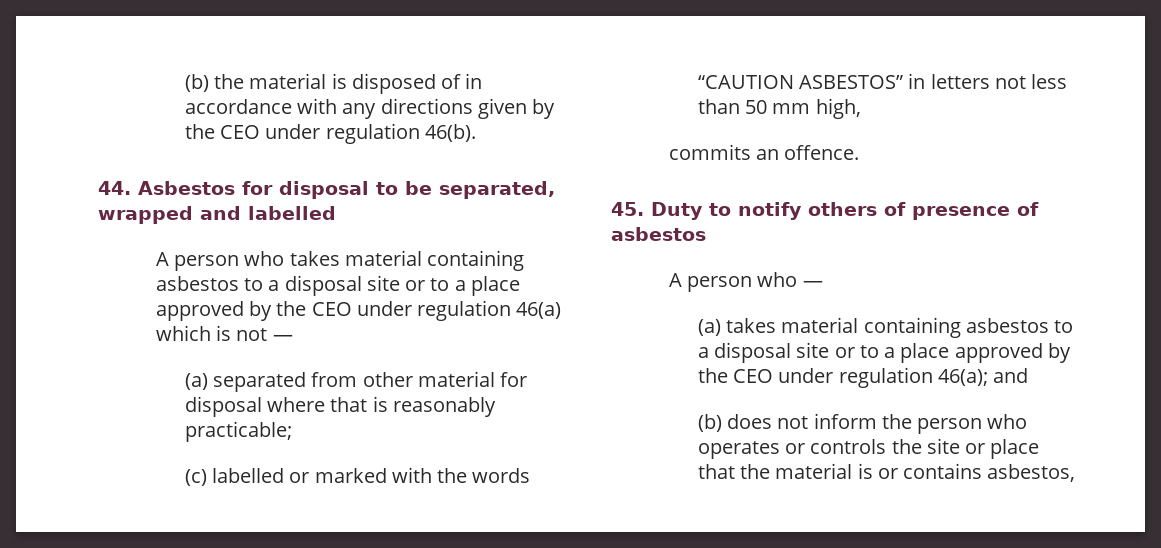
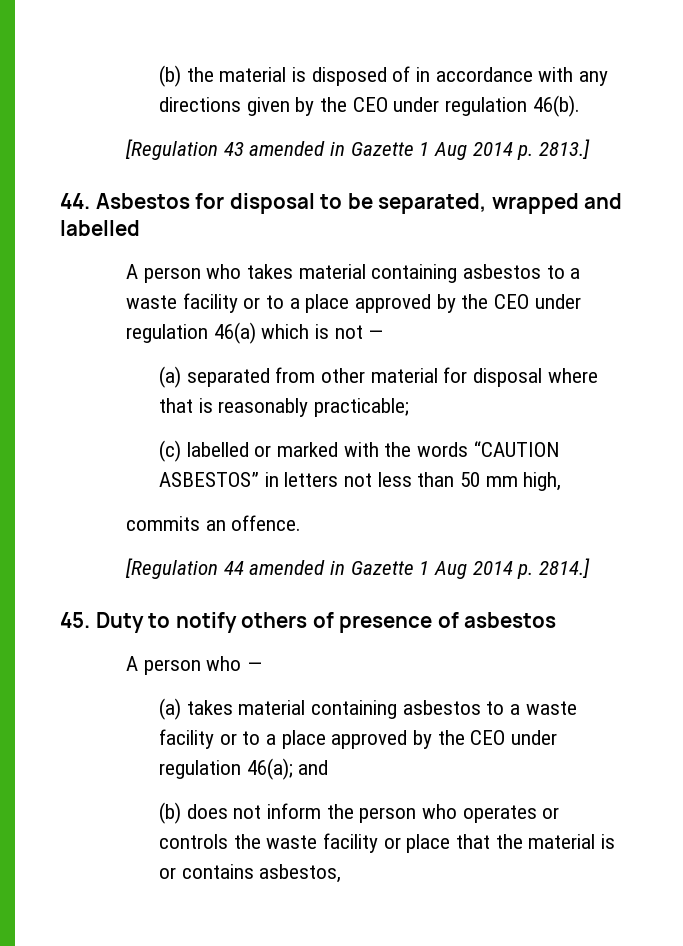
+ [Regulation 43 amended in Gazette 1 Aug 2014 p. 2813.]
- A person who takes material containing asbestos to a disposal site or to a place approved by the CEO under regulation 46(a) which is not —
+ A person who takes material containing asbestos to a waste facility or to a place approved by the CEO under regulation 46(a) which is not —
+ [Regulation 44 amended in Gazette 1 Aug 2014 p. 2814.]
- (a) takes material containing asbestos to a disposal site or to a place approved by the CEO under regulation 46(a); and
+ (a) takes material containing asbestos to a waste facility or to a place approved by the CEO under regulation 46(a); and
- (b) does not inform the person who operates or controls the site or place that the material is or contains asbestos,
+ (b) does not inform the person who operates or controls the waste facility or place that the material is or contains asbestos,

